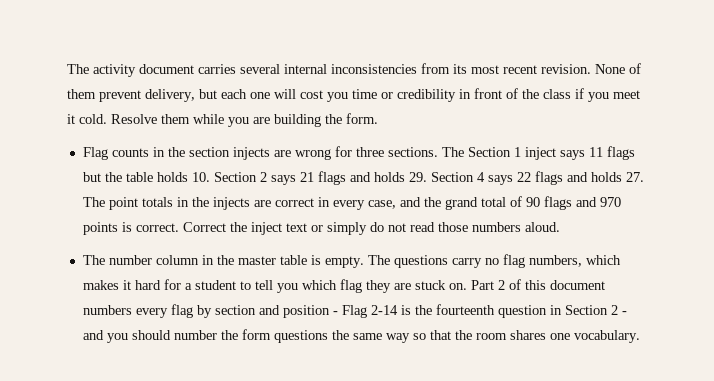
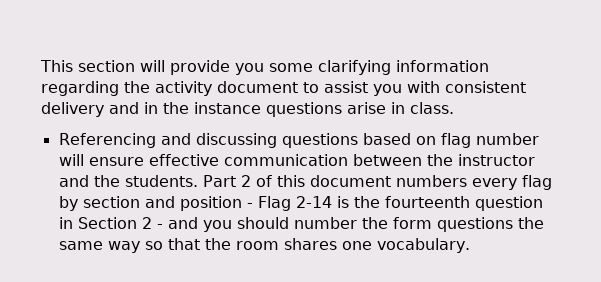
- The activity document carries several internal inconsistencies from its most recent revision. None of them prevent delivery, but each one will cost you time or credibility in front of the class if you meet it cold. Resolve them while you are building the form.
- Flag counts in the section injects are wrong for three sections. The Section 1 inject says 11 flags but the table holds 10. Section 2 says 21 flags and holds 29. Section 4 says 22 flags and holds 27. The point totals in the injects are correct in every case, and the grand total of 90 flags and 970 points is correct. Correct the inject text or simply do not read those numbers aloud.
- The number column in the master table is empty. The questions carry no flag numbers, which makes it hard for a student to tell you which flag they are stuck on.
+ This section will provide you some clarifying information regarding the activity document to assist you with consistent delivery and in the instance questions arise in class.
+ Referencing and discussing questions based on flag number will ensure effective communication between the instructor and the students.

